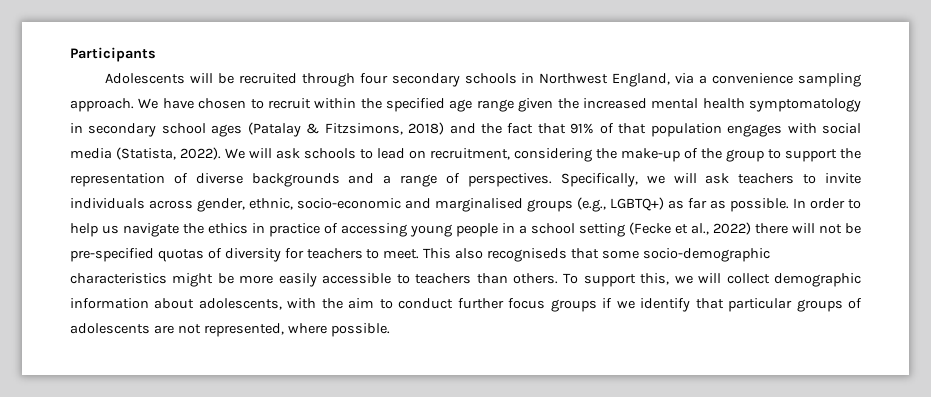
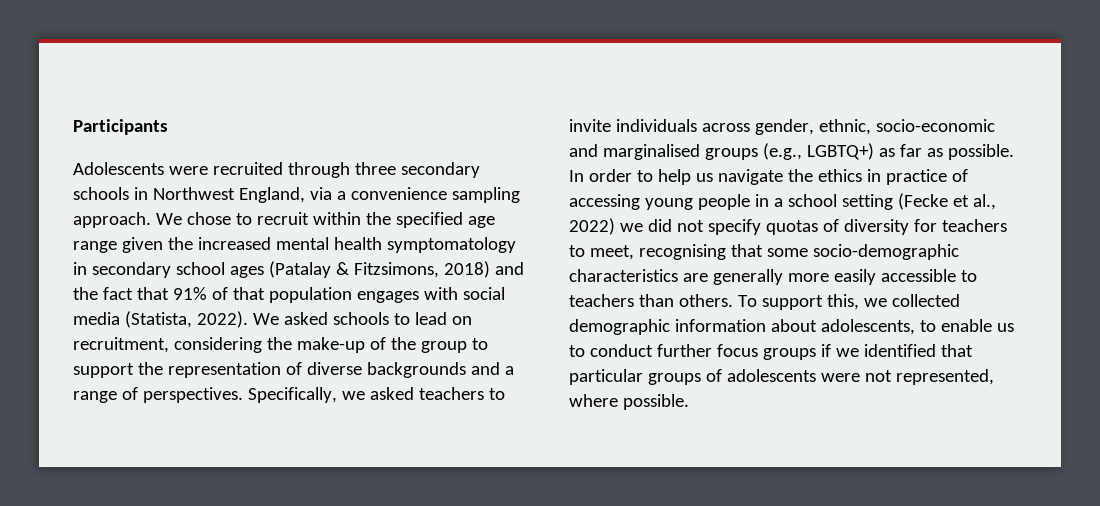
- Adolescents will be recruited through four secondary schools in Northwest England, via a convenience sampling approach.
+ Adolescents were recruited through three secondary schools in Northwest England, via a convenience sampling approach.
- We have chosen to recruit within the specified age range given the increased mental health symptomatology in secondary school ages (Patalay & Fitzsimons, 2018) and the fact that 91% of that population engages with social media (Statista, 2022).
+ We chose to recruit within the specified age range given the increased mental health symptomatology in secondary school ages (Patalay & Fitzsimons, 2018) and the fact that 91% of that population engages with social media (Statista, 2022).
- We will ask schools to lead on recruitment, considering the make-up of the group to support the representation of diverse backgrounds and a range of perspectives.
+ We asked schools to lead on recruitment, considering the make-up of the group to support the representation of diverse backgrounds and a range of perspectives.
- Specifically, we will ask teachers to invite individuals across gender, ethnic, socio-economic and marginalised groups (e.g., LGBTQ+) as far as possible.
+ Specifically, we asked teachers to invite individuals across gender, ethnic, socio-economic and marginalised groups (e.g., LGBTQ+) as far as possible.
- In order to help us navigate the ethics in practice of accessing young people in a school setting (Fecke et al., 2022) there will not be pre-specified quotas of diversity for teachers to meet. This also recogniseds that some socio-demographic characteristics might be more easily accessible to teachers than others.
+ In order to help us navigate the ethics in practice of accessing young people in a school setting (Fecke et al., 2022) we did not specify quotas of diversity for teachers to meet, recognising that some socio-demographic characteristics are generally more easily accessible to teachers than others.
- To support this, we will collect demographic information about adolescents, with the aim to conduct further focus groups if we identify that particular groups of adolescents are not represented, where possible.
+ To support this, we collected demographic information about adolescents, to enable us to conduct further focus groups if we identified that particular groups of adolescents were not represented, where possible.

